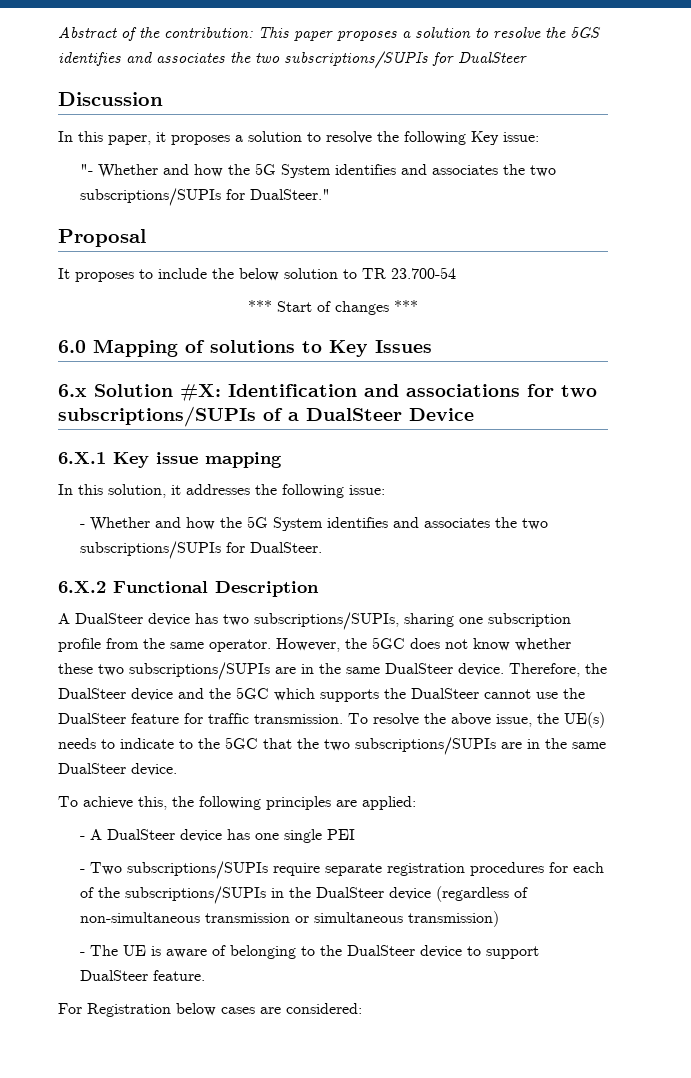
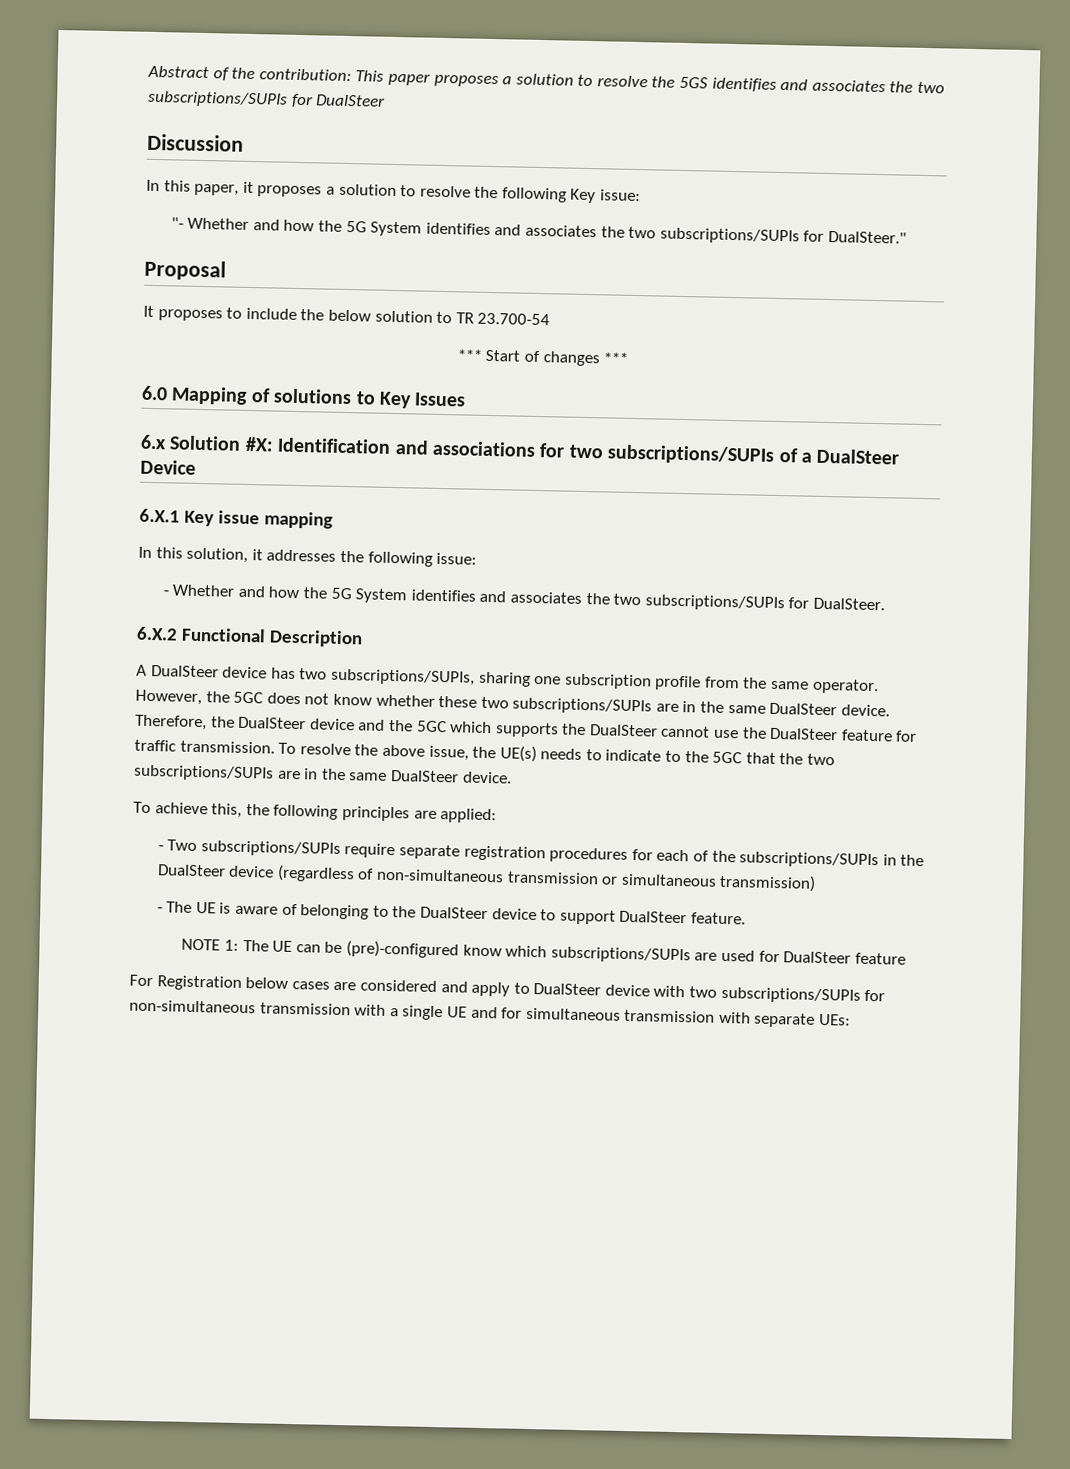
- - A DualSteer device has one single PEI
+ NOTE 1: The UE can be (pre)-configured know which subscriptions/SUPIs are used for DualSteer feature
- For Registration below cases are considered:
+ For Registration below cases are considered and apply to DualSteer device with two subscriptions/SUPIs for non-simultaneous transmission with a single UE and for simultaneous transmission with separate UEs:

